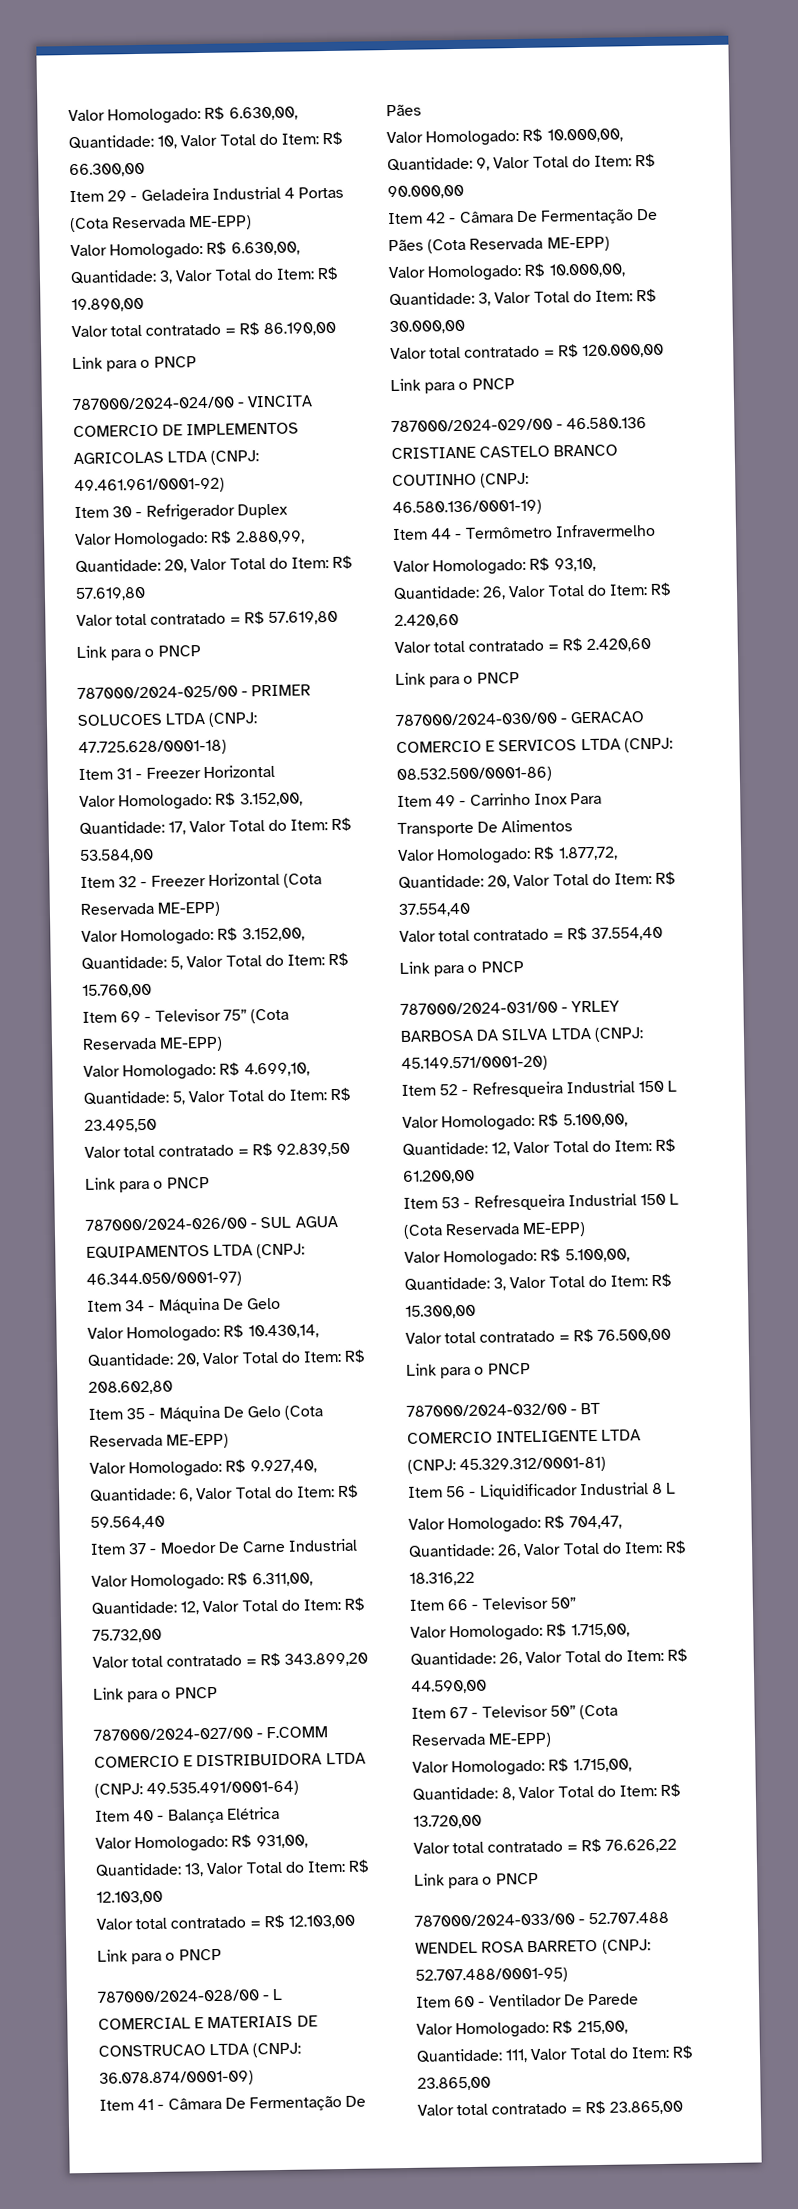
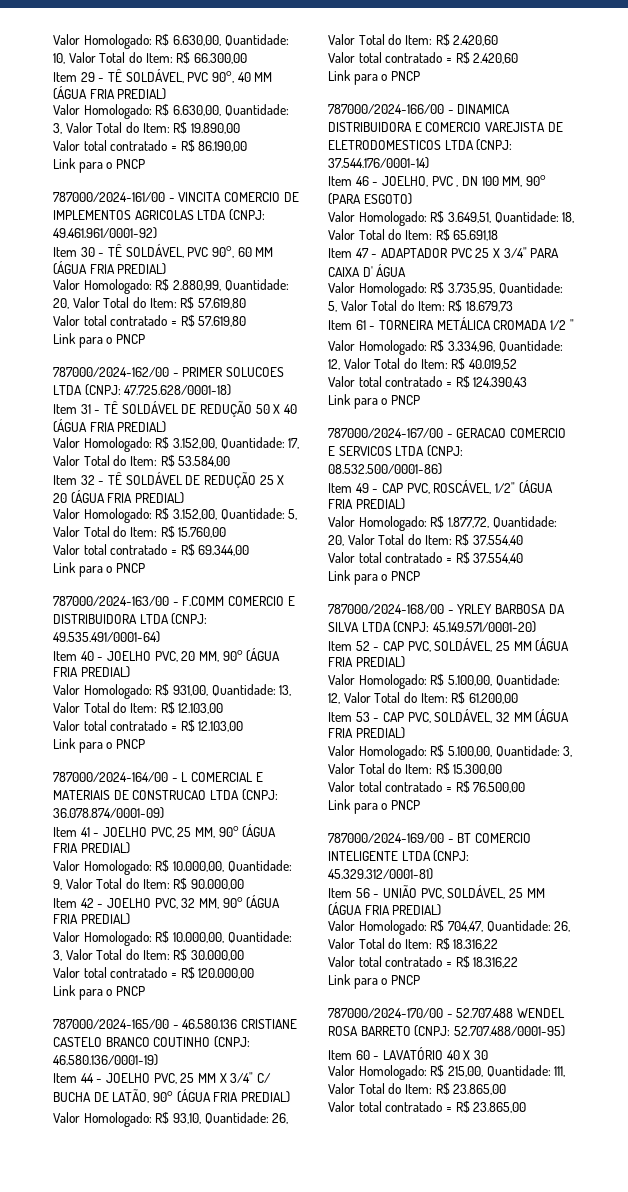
- Item 29 - Geladeira Industrial 4 Portas (Cota Reservada ME-EPP)
+ Item 29 - TÊ SOLDÁVEL, PVC 90°, 40 MM (ÁGUA FRIA PREDIAL)
- 787000/2024-024/00 - VINCITA COMERCIO DE IMPLEMENTOS AGRICOLAS LTDA (CNPJ: 49.461.961/0001-92)
+ 787000/2024-161/00 - VINCITA COMERCIO DE IMPLEMENTOS AGRICOLAS LTDA (CNPJ: 49.461.961/0001-92)
- Item 30 - Refrigerador Duplex
+ Item 30 - TÊ SOLDÁVEL, PVC 90°, 60 MM (ÁGUA FRIA PREDIAL)
- 787000/2024-025/00 - PRIMER SOLUCOES LTDA (CNPJ: 47.725.628/0001-18)
+ 787000/2024-162/00 - PRIMER SOLUCOES LTDA (CNPJ: 47.725.628/0001-18)
- Item 31 - Freezer Horizontal
+ Item 31 - TÊ SOLDÁVEL DE REDUÇÃO 50 X 40 (ÁGUA FRIA PREDIAL)
- Item 32 - Freezer Horizontal (Cota Reservada ME-EPP)
+ Item 32 - TÊ SOLDÁVEL DE REDUÇÃO 25 X 20 (ÁGUA FRIA PREDIAL)
- Item 69 - Televisor 75” (Cota Reservada ME-EPP)
- Valor Homologado: R$ 4.699,10, Quantidade: 5, Valor Total do Item: R$ 23.495,50
- Valor total contratado = R$ 92.839,50
+ Valor total contratado = R$ 69.344,00
  Link para o PNCP
- 787000/2024-026/00 - SUL AGUA EQUIPAMENTOS LTDA (CNPJ: 46.344.050/0001-97)
- Item 34 - Máquina De Gelo
- Valor Homologado: R$ 10.430,14, Quantidade: 20, Valor Total do Item: R$ 208.602,80
- Item 35 - Máquina De Gelo (Cota Reservada ME-EPP)
- Valor Homologado: R$ 9.927,40, Quantidade: 6, Valor Total do Item: R$ 59.564,40
- Item 37 - Moedor De Carne Industrial
- Valor Homologado: R$ 6.311,00, Quantidade: 12, Valor Total do Item: R$ 75.732,00
- Valor total contratado = R$ 343.899,20
- Link para o PNCP
- 787000/2024-027/00 - F.COMM COMERCIO E DISTRIBUIDORA LTDA (CNPJ: 49.535.491/0001-64)
+ 787000/2024-163/00 - F.COMM COMERCIO E DISTRIBUIDORA LTDA (CNPJ: 49.535.491/0001-64)
- Item 40 - Balança Elétrica
+ Item 40 - JOELHO PVC, 20 MM, 90° (ÁGUA FRIA PREDIAL)
- 787000/2024-028/00 - L COMERCIAL E MATERIAIS DE CONSTRUCAO LTDA (CNPJ: 36.078.874/0001-09)
+ 787000/2024-164/00 - L COMERCIAL E MATERIAIS DE CONSTRUCAO LTDA (CNPJ: 36.078.874/0001-09)
- Item 41 - Câmara De Fermentação De Pães
+ Item 41 - JOELHO PVC, 25 MM, 90° (ÁGUA FRIA PREDIAL)
- Item 42 - Câmara De Fermentação De Pães (Cota Reservada ME-EPP)
+ Item 42 - JOELHO PVC, 32 MM, 90° (ÁGUA FRIA PREDIAL)
- 787000/2024-029/00 - 46.580.136 CRISTIANE CASTELO BRANCO COUTINHO (CNPJ: 46.580.136/0001-19)
+ 787000/2024-165/00 - 46.580.136 CRISTIANE CASTELO BRANCO COUTINHO (CNPJ: 46.580.136/0001-19)
- Item 44 - Termômetro Infravermelho
+ Item 44 - JOELHO PVC, 25 MM X 3/4" C/ BUCHA DE LATÃO, 90° (ÁGUA FRIA PREDIAL)
- 787000/2024-030/00 - GERACAO COMERCIO E SERVICOS LTDA (CNPJ: 08.532.500/0001-86)
+ 787000/2024-166/00 - DINAMICA DISTRIBUIDORA E COMERCIO VAREJISTA DE ELETRODOMESTICOS LTDA (CNPJ: 37.544.176/0001-14)
+ Item 46 - JOELHO, PVC , DN 100 MM, 90° (PARA ESGOTO)
+ Valor Homologado: R$ 3.649,51, Quantidade: 18, Valor Total do Item: R$ 65.691,18
+ Item 47 - ADAPTADOR PVC 25 X 3/4" PARA CAIXA D' ÁGUA
+ Valor Homologado: R$ 3.735,95, Quantidade: 5, Valor Total do Item: R$ 18.679,73
+ Item 61 - TORNEIRA METÁLICA CROMADA 1/2 "
+ Valor Homologado: R$ 3.334,96, Quantidade: 12, Valor Total do Item: R$ 40.019,52
+ Valor total contratado = R$ 124.390,43
+ Link para o PNCP
+ 787000/2024-167/00 - GERACAO COMERCIO E SERVICOS LTDA (CNPJ: 08.532.500/0001-86)
- Item 49 - Carrinho Inox Para Transporte De Alimentos
+ Item 49 - CAP PVC, ROSCÁVEL, 1/2" (ÁGUA FRIA PREDIAL)
- 787000/2024-031/00 - YRLEY BARBOSA DA SILVA LTDA (CNPJ: 45.149.571/0001-20)
+ 787000/2024-168/00 - YRLEY BARBOSA DA SILVA LTDA (CNPJ: 45.149.571/0001-20)
- Item 52 - Refresqueira Industrial 150 L
+ Item 52 - CAP PVC, SOLDÁVEL, 25 MM (ÁGUA FRIA PREDIAL)
- Item 53 - Refresqueira Industrial 150 L (Cota Reservada ME-EPP)
+ Item 53 - CAP PVC, SOLDÁVEL, 32 MM (ÁGUA FRIA PREDIAL)
- 787000/2024-032/00 - BT COMERCIO INTELIGENTE LTDA (CNPJ: 45.329.312/0001-81)
+ 787000/2024-169/00 - BT COMERCIO INTELIGENTE LTDA (CNPJ: 45.329.312/0001-81)
- Item 56 - Liquidificador Industrial 8 L
+ Item 56 - UNIÃO PVC, SOLDÁVEL, 25 MM (ÁGUA FRIA PREDIAL)
- Item 66 - Televisor 50”
- Valor Homologado: R$ 1.715,00, Quantidade: 26, Valor Total do Item: R$ 44.590,00
- Item 67 - Televisor 50” (Cota Reservada ME-EPP)
- Valor Homologado: R$ 1.715,00, Quantidade: 8, Valor Total do Item: R$ 13.720,00
- Valor total contratado = R$ 76.626,22
+ Valor total contratado = R$ 18.316,22
  Link para o PNCP
- 787000/2024-033/00 - 52.707.488 WENDEL ROSA BARRETO (CNPJ: 52.707.488/0001-95)
+ 787000/2024-170/00 - 52.707.488 WENDEL ROSA BARRETO (CNPJ: 52.707.488/0001-95)
- Item 60 - Ventilador De Parede
+ Item 60 - LAVATÓRIO 40 X 30

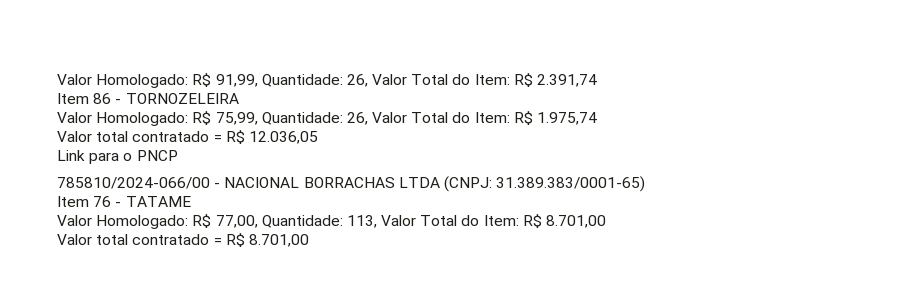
- Valor Homologado: R$ 6.630,00, Quantidade: 10, Valor Total do Item: R$ 66.300,00
- Item 29 - TÊ SOLDÁVEL, PVC 90°, 40 MM (ÁGUA FRIA PREDIAL)
- Valor Homologado: R$ 6.630,00, Quantidade: 3, Valor Total do Item: R$ 19.890,00
- Valor total contratado = R$ 86.190,00
+ Valor Homologado: R$ 91,99, Quantidade: 26, Valor Total do Item: R$ 2.391,74
+ Item 86 - TORNOZELEIRA
+ Valor Homologado: R$ 75,99, Quantidade: 26, Valor Total do Item: R$ 1.975,74
+ Valor total contratado = R$ 12.036,05
  Link para o PNCP
- 787000/2024-161/00 - VINCITA COMERCIO DE IMPLEMENTOS AGRICOLAS LTDA (CNPJ: 49.461.961/0001-92)
- Item 30 - TÊ SOLDÁVEL, PVC 90°, 60 MM (ÁGUA FRIA PREDIAL)
- Valor Homologado: R$ 2.880,99, Quantidade: 20, Valor Total do Item: R$ 57.619,80
- Valor total contratado = R$ 57.619,80
- Link para o PNCP
- 787000/2024-162/00 - PRIMER SOLUCOES LTDA (CNPJ: 47.725.628/0001-18)
- Item 31 - TÊ SOLDÁVEL DE REDUÇÃO 50 X 40 (ÁGUA FRIA PREDIAL)
- Valor Homologado: R$ 3.152,00, Quantidade: 17, Valor Total do Item: R$ 53.584,00
- Item 32 - TÊ SOLDÁVEL DE REDUÇÃO 25 X 20 (ÁGUA FRIA PREDIAL)
- Valor Homologado: R$ 3.152,00, Quantidade: 5, Valor Total do Item: R$ 15.760,00
- Valor total contratado = R$ 69.344,00
- Link para o PNCP
- 787000/2024-163/00 - F.COMM COMERCIO E DISTRIBUIDORA LTDA (CNPJ: 49.535.491/0001-64)
- Item 40 - JOELHO PVC, 20 MM, 90° (ÁGUA FRIA PREDIAL)
- Valor Homologado: R$ 931,00, Quantidade: 13, Valor Total do Item: R$ 12.103,00
- Valor total contratado = R$ 12.103,00
- Link para o PNCP
- 787000/2024-164/00 - L COMERCIAL E MATERIAIS DE CONSTRUCAO LTDA (CNPJ: 36.078.874/0001-09)
- Item 41 - JOELHO PVC, 25 MM, 90° (ÁGUA FRIA PREDIAL)
- Valor Homologado: R$ 10.000,00, Quantidade: 9, Valor Total do Item: R$ 90.000,00
- Item 42 - JOELHO PVC, 32 MM, 90° (ÁGUA FRIA PREDIAL)
- Valor Homologado: R$ 10.000,00, Quantidade: 3, Valor Total do Item: R$ 30.000,00
- Valor total contratado = R$ 120.000,00
- Link para o PNCP
- 787000/2024-165/00 - 46.580.136 CRISTIANE CASTELO BRANCO COUTINHO (CNPJ: 46.580.136/0001-19)
- Item 44 - JOELHO PVC, 25 MM X 3/4" C/ BUCHA DE LATÃO, 90° (ÁGUA FRIA PREDIAL)
- Valor Homologado: R$ 93,10, Quantidade: 26, Valor Total do Item: R$ 2.420,60
- Valor total contratado = R$ 2.420,60
- Link para o PNCP
- 787000/2024-166/00 - DINAMICA DISTRIBUIDORA E COMERCIO VAREJISTA DE ELETRODOMESTICOS LTDA (CNPJ: 37.544.176/0001-14)
- Item 46 - JOELHO, PVC , DN 100 MM, 90° (PARA ESGOTO)
- Valor Homologado: R$ 3.649,51, Quantidade: 18, Valor Total do Item: R$ 65.691,18
- Item 47 - ADAPTADOR PVC 25 X 3/4" PARA CAIXA D' ÁGUA
- Valor Homologado: R$ 3.735,95, Quantidade: 5, Valor Total do Item: R$ 18.679,73
- Item 61 - TORNEIRA METÁLICA CROMADA 1/2 "
- Valor Homologado: R$ 3.334,96, Quantidade: 12, Valor Total do Item: R$ 40.019,52
- Valor total contratado = R$ 124.390,43
- Link para o PNCP
- 787000/2024-167/00 - GERACAO COMERCIO E SERVICOS LTDA (CNPJ: 08.532.500/0001-86)
- Item 49 - CAP PVC, ROSCÁVEL, 1/2" (ÁGUA FRIA PREDIAL)
- Valor Homologado: R$ 1.877,72, Quantidade: 20, Valor Total do Item: R$ 37.554,40
- Valor total contratado = R$ 37.554,40
- Link para o PNCP
- 787000/2024-168/00 - YRLEY BARBOSA DA SILVA LTDA (CNPJ: 45.149.571/0001-20)
- Item 52 - CAP PVC, SOLDÁVEL, 25 MM (ÁGUA FRIA PREDIAL)
- Valor Homologado: R$ 5.100,00, Quantidade: 12, Valor Total do Item: R$ 61.200,00
- Item 53 - CAP PVC, SOLDÁVEL, 32 MM (ÁGUA FRIA PREDIAL)
- Valor Homologado: R$ 5.100,00, Quantidade: 3, Valor Total do Item: R$ 15.300,00
- Valor total contratado = R$ 76.500,00
- Link para o PNCP
- 787000/2024-169/00 - BT COMERCIO INTELIGENTE LTDA (CNPJ: 45.329.312/0001-81)
- Item 56 - UNIÃO PVC, SOLDÁVEL, 25 MM (ÁGUA FRIA PREDIAL)
- Valor Homologado: R$ 704,47, Quantidade: 26, Valor Total do Item: R$ 18.316,22
- Valor total contratado = R$ 18.316,22
- Link para o PNCP
- 787000/2024-170/00 - 52.707.488 WENDEL ROSA BARRETO (CNPJ: 52.707.488/0001-95)
- Item 60 - LAVATÓRIO 40 X 30
- Valor Homologado: R$ 215,00, Quantidade: 111, Valor Total do Item: R$ 23.865,00
- Valor total contratado = R$ 23.865,00
+ 785810/2024-066/00 - NACIONAL BORRACHAS LTDA (CNPJ: 31.389.383/0001-65)
+ Item 76 - TATAME
+ Valor Homologado: R$ 77,00, Quantidade: 113, Valor Total do Item: R$ 8.701,00
+ Valor total contratado = R$ 8.701,00

